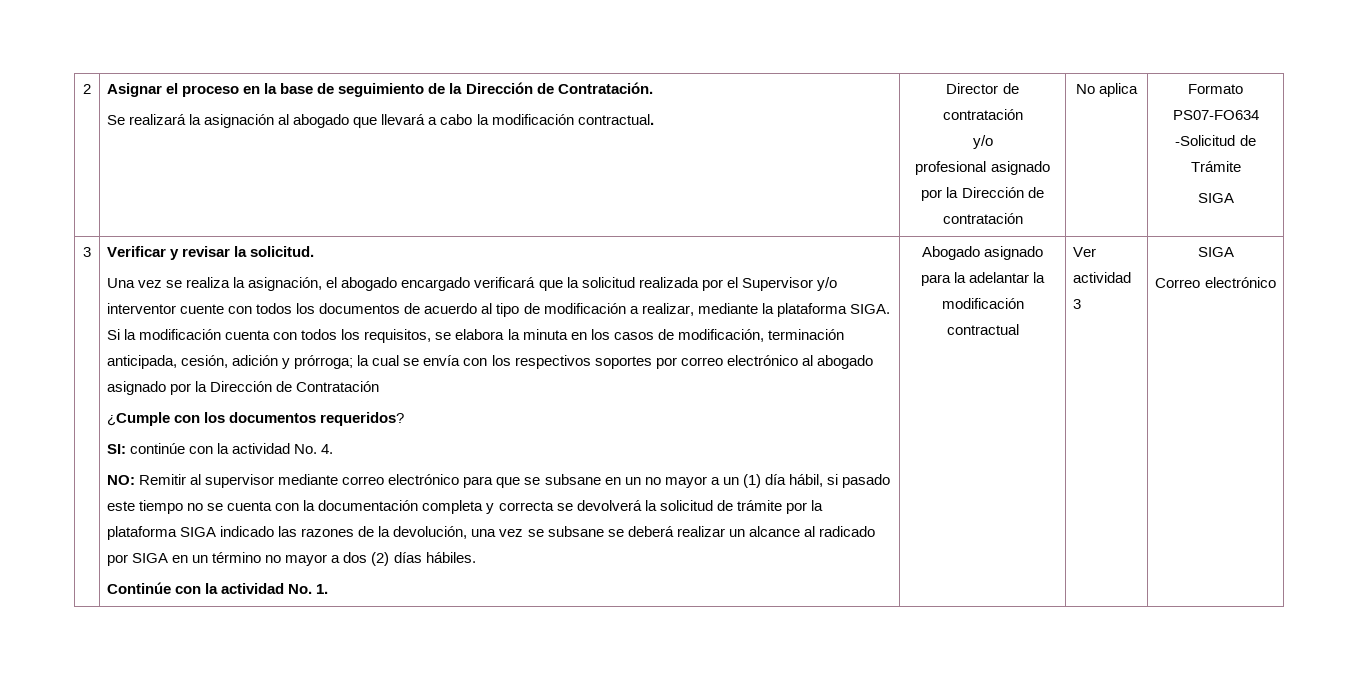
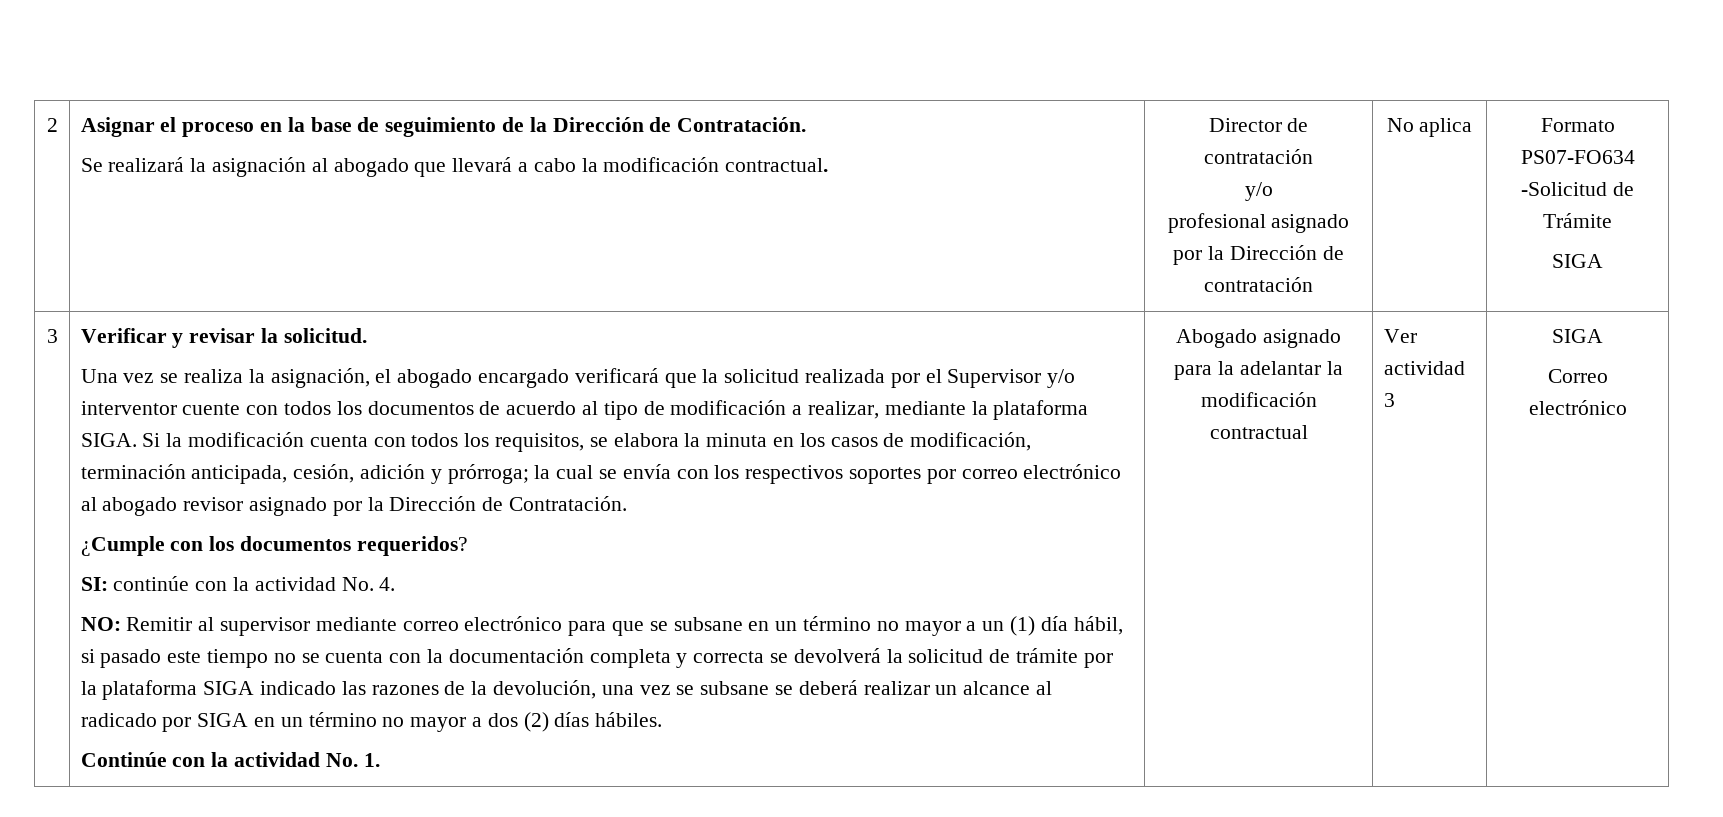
- Si la modificación cuenta con todos los requisitos, se elabora la minuta en los casos de modificación, terminación anticipada, cesión, adición y prórroga; la cual se envía con los respectivos soportes por correo electrónico al abogado asignado por la Dirección de Contratación
+ Si la modificación cuenta con todos los requisitos, se elabora la minuta en los casos de modificación, terminación anticipada, cesión, adición y prórroga; la cual se envía con los respectivos soportes por correo electrónico al abogado revisor asignado por la Dirección de Contratación.
- Remitir al supervisor mediante correo electrónico para que se subsane en un no mayor a un (1) día hábil, si pasado este tiempo no se cuenta con la documentación completa y correcta se devolverá la solicitud de trámite por la plataforma SIGA indicado las razones de la devolución, una vez se subsane se deberá realizar un alcance al radicado por SIGA en un término no mayor a dos (2) días hábiles.
+ Remitir al supervisor mediante correo electrónico para que se subsane en un término no mayor a un (1) día hábil, si pasado este tiempo no se cuenta con la documentación completa y correcta se devolverá la solicitud de trámite por la plataforma SIGA indicado las razones de la devolución, una vez se subsane se deberá realizar un alcance al radicado por SIGA en un término no mayor a dos (2) días hábiles.

